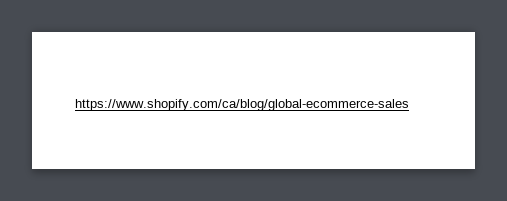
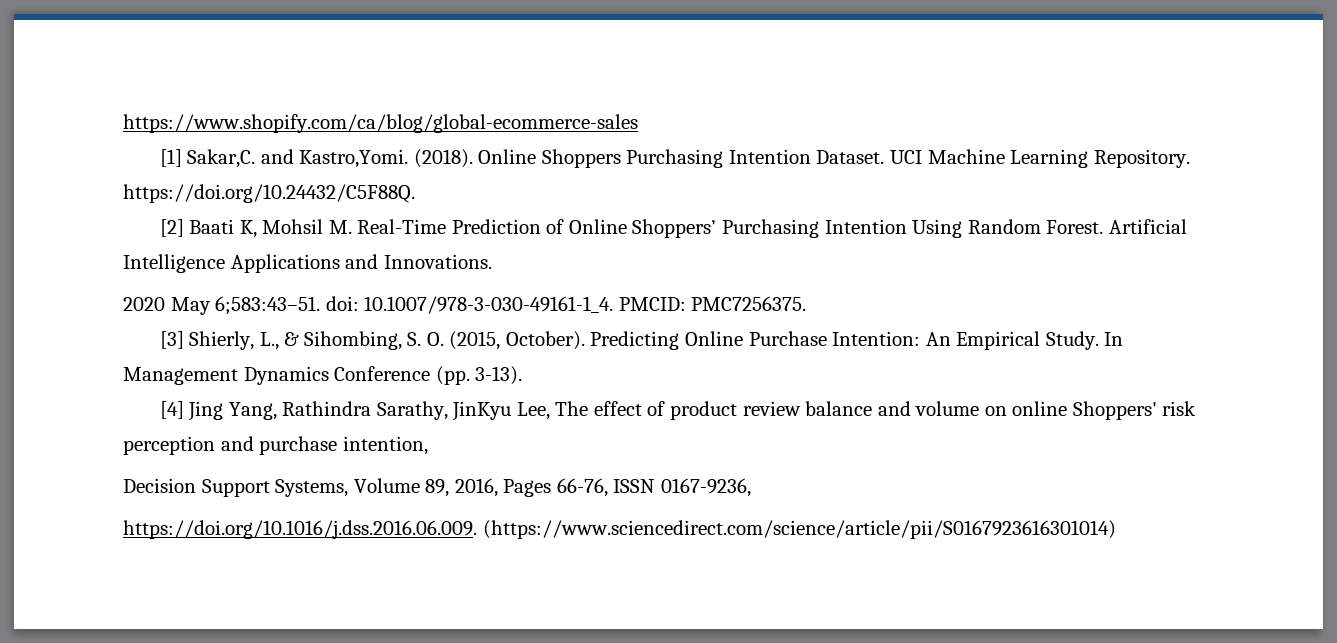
+ [1] Sakar,C. and Kastro,Yomi. (2018). Online Shoppers Purchasing Intention Dataset. UCI Machine Learning Repository. https://doi.org/10.24432/C5F88Q.
+ [2] Baati K, Mohsil M. Real-Time Prediction of Online Shoppers’ Purchasing Intention Using Random Forest. Artificial Intelligence Applications and Innovations.
+ 2020 May 6;583:43–51. doi: 10.1007/978-3-030-49161-1_4. PMCID: PMC7256375.
+ [3] Shierly, L., & Sihombing, S. O. (2015, October). Predicting Online Purchase Intention: An Empirical Study. In Management Dynamics Conference (pp. 3-13).
+ [4] Jing Yang, Rathindra Sarathy, JinKyu Lee, The effect of product review balance and volume on online Shoppers' risk perception and purchase intention,
+ Decision Support Systems, Volume 89, 2016, Pages 66-76, ISSN 0167-9236,
+ https://doi.org/10.1016/j.dss.2016.06.009. (https://www.sciencedirect.com/science/article/pii/S0167923616301014)

